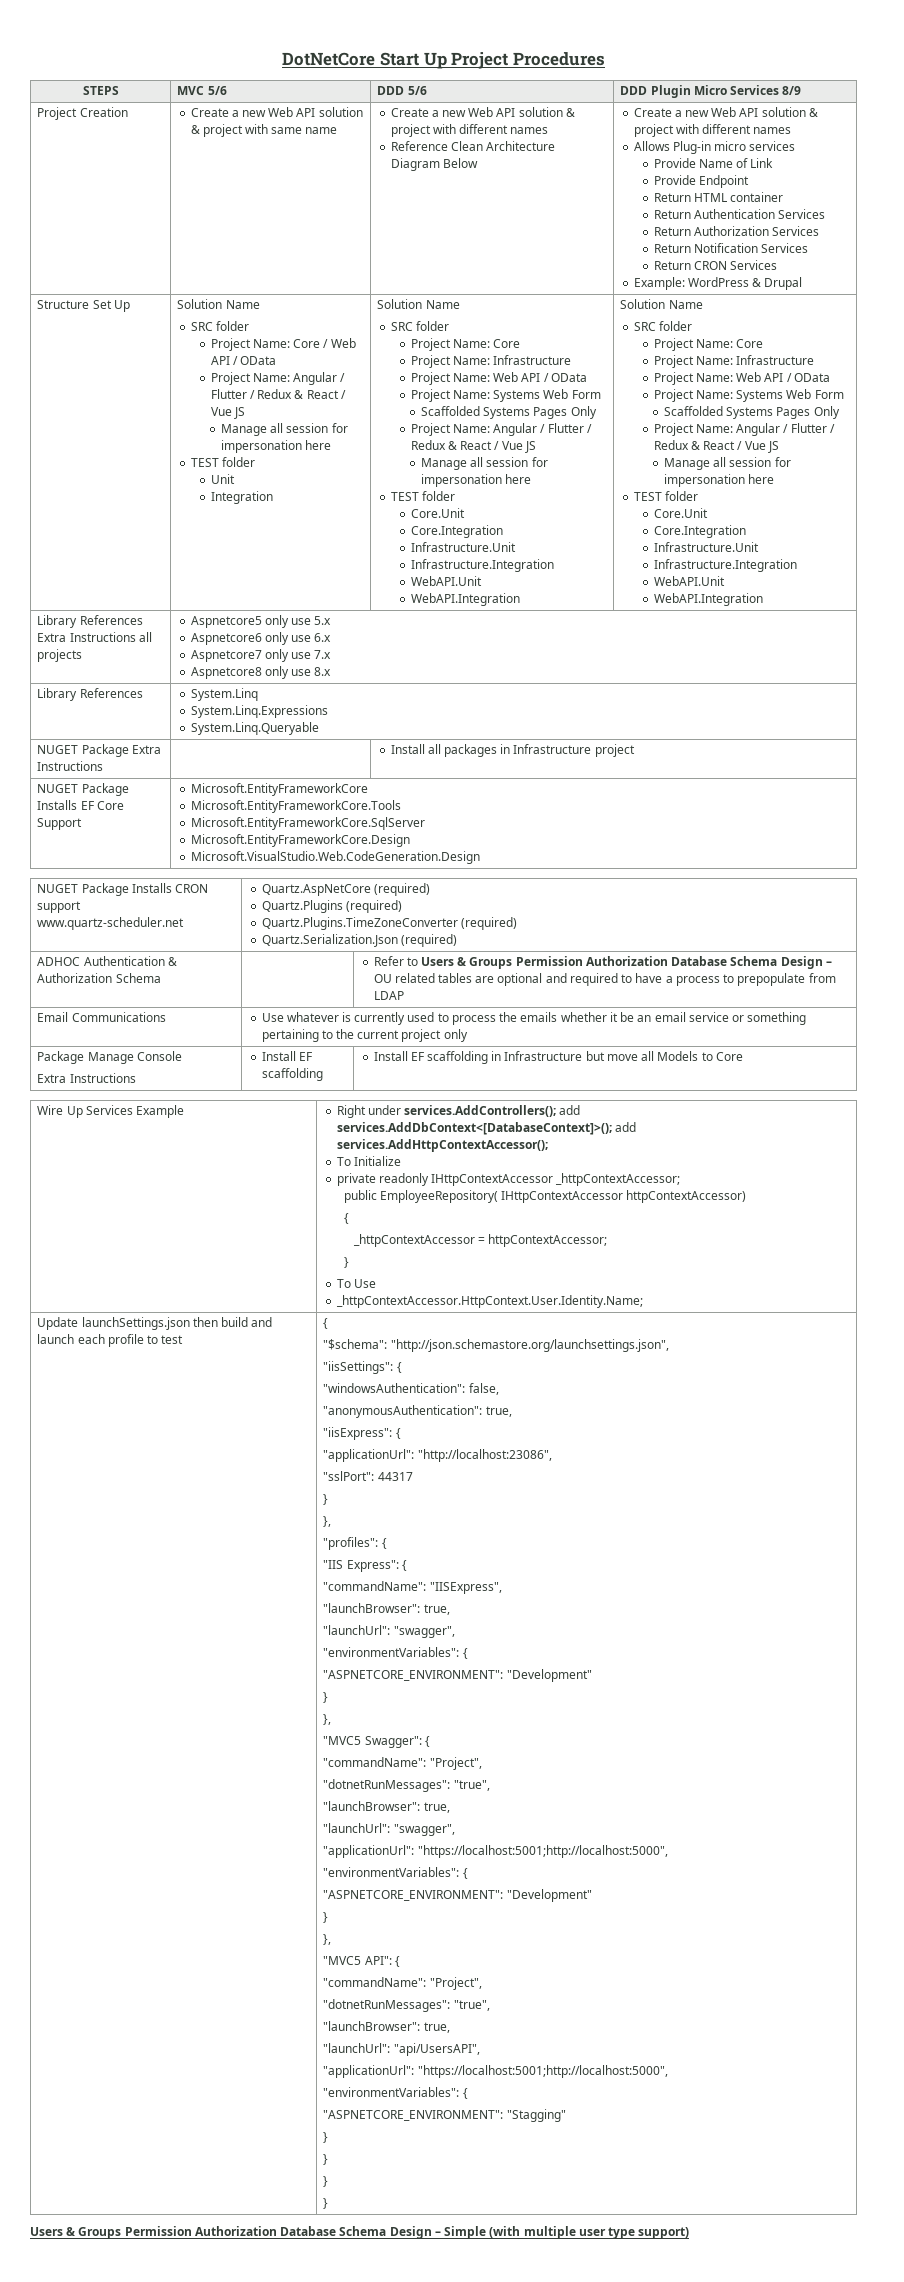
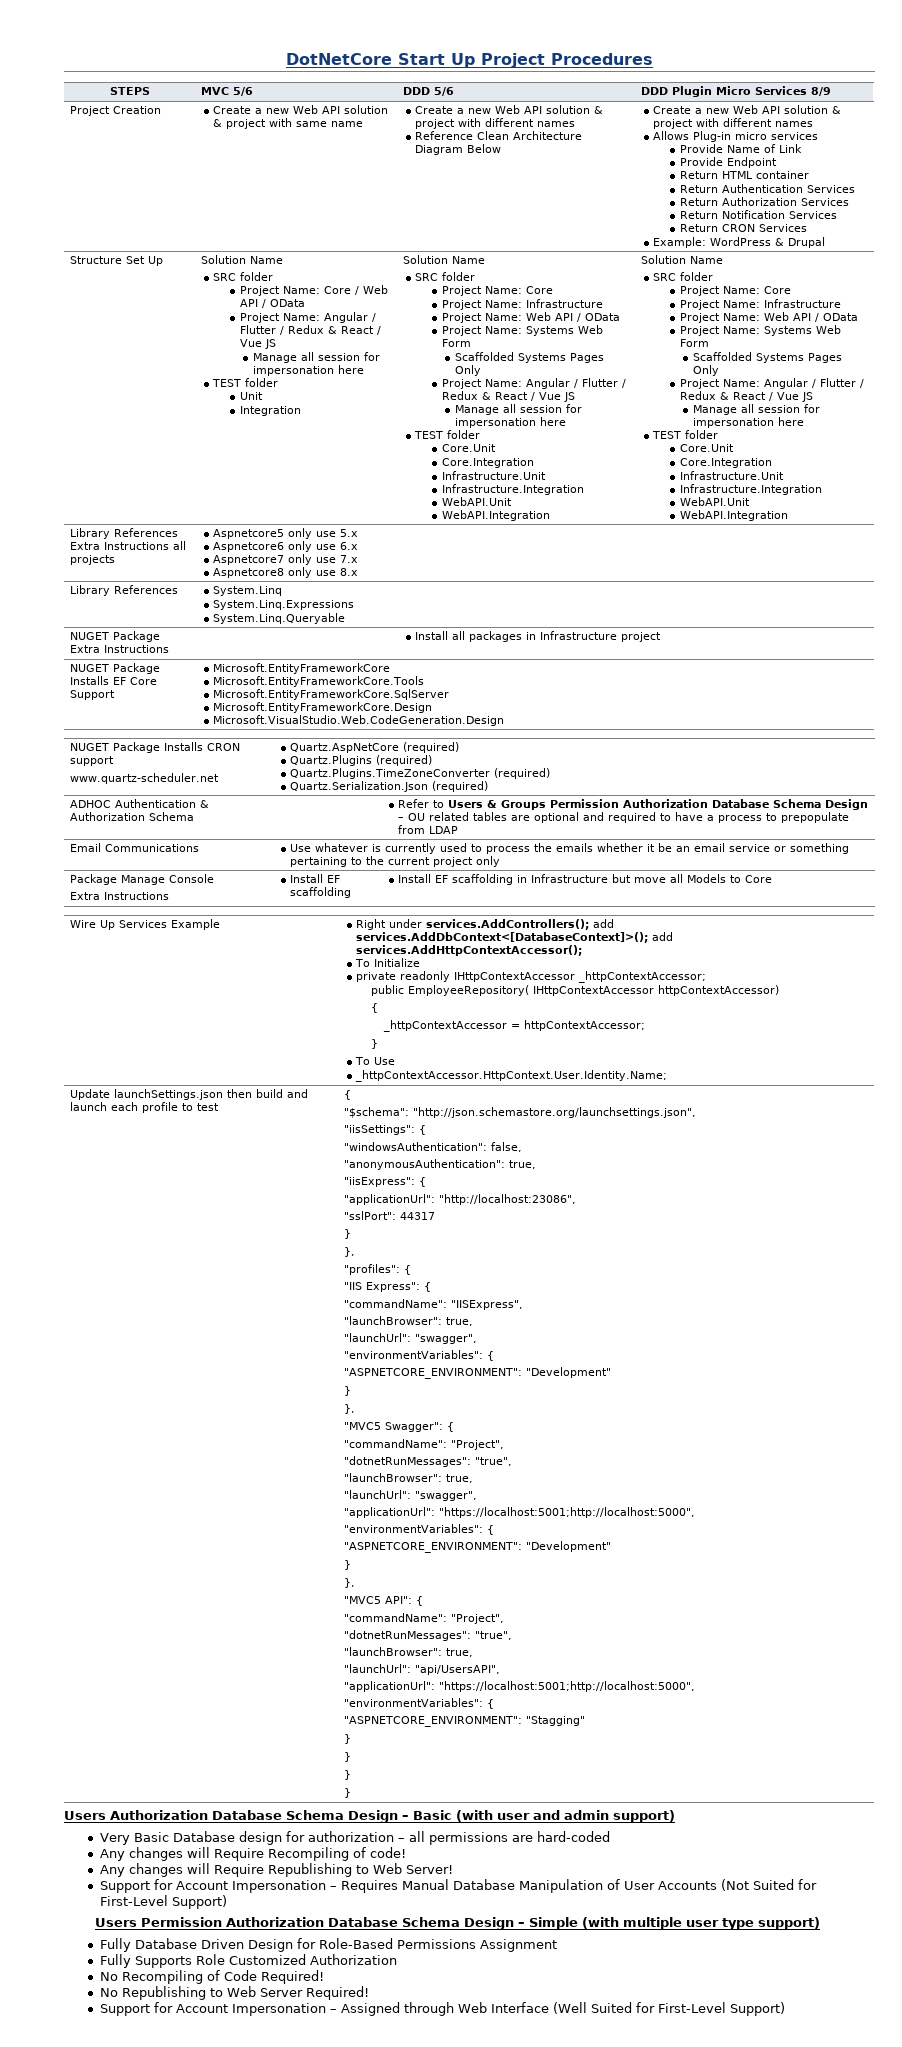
- Users & Groups Permission Authorization Database Schema Design – Simple (with multiple user type support)
+ Users Authorization Database Schema Design – Basic (with user and admin support)
+ Very Basic Database design for authorization – all permissions are hard-coded
+ Any changes will Require Recompiling of code!
+ Any changes will Require Republishing to Web Server!
+ Support for Account Impersonation – Requires Manual Database Manipulation of User Accounts (Not Suited for First-Level Support)
+ Users Permission Authorization Database Schema Design – Simple (with multiple user type support)
+ Fully Database Driven Design for Role-Based Permissions Assignment
+ Fully Supports Role Customized Authorization
+ No Recompiling of Code Required!
+ No Republishing to Web Server Required!
+ Support for Account Impersonation – Assigned through Web Interface (Well Suited for First-Level Support)

